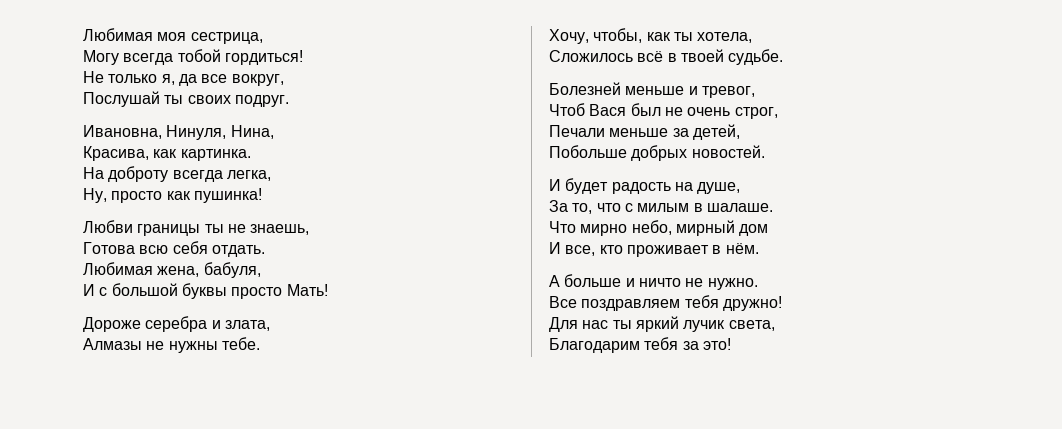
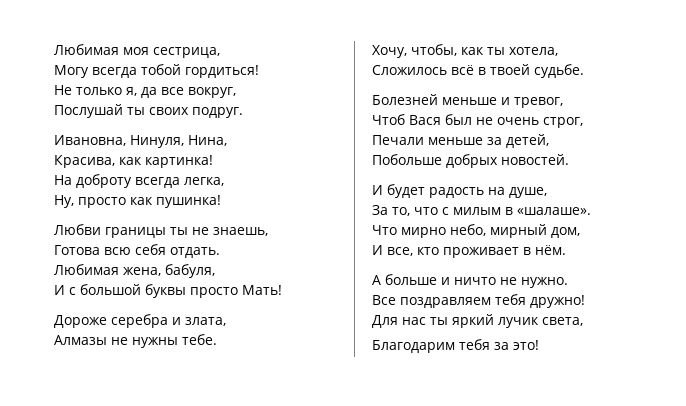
- Красива, как картинка.
+ Красива, как картинка!
- За то, что с милым в шалаше.
+ За то, что с милым в «шалаше».
- Что мирно небо, мирный дом
+ Что мирно небо, мирный дом,

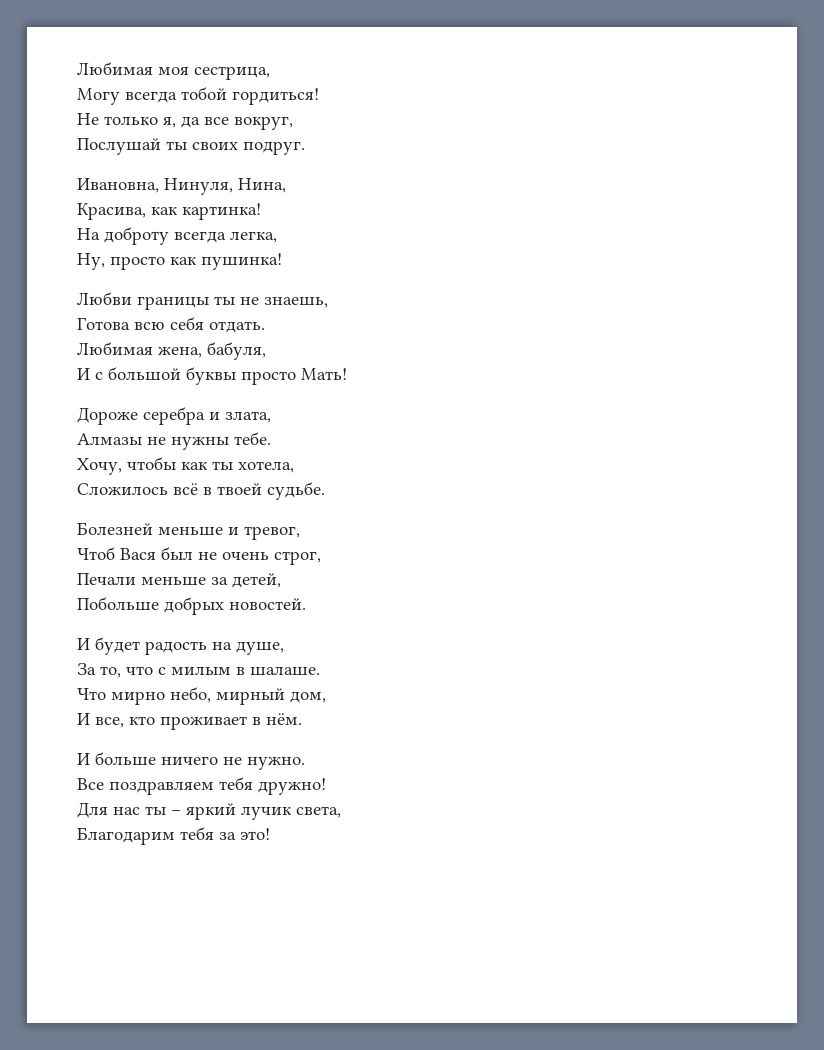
- Хочу, чтобы, как ты хотела,
+ Хочу, чтобы как ты хотела,
- За то, что с милым в «шалаше».
+ За то, что с милым в шалаше.
- А больше и ничто не нужно.
+ И больше ничего не нужно.
- Для нас ты яркий лучик света,
+ Для нас ты – яркий лучик света,

